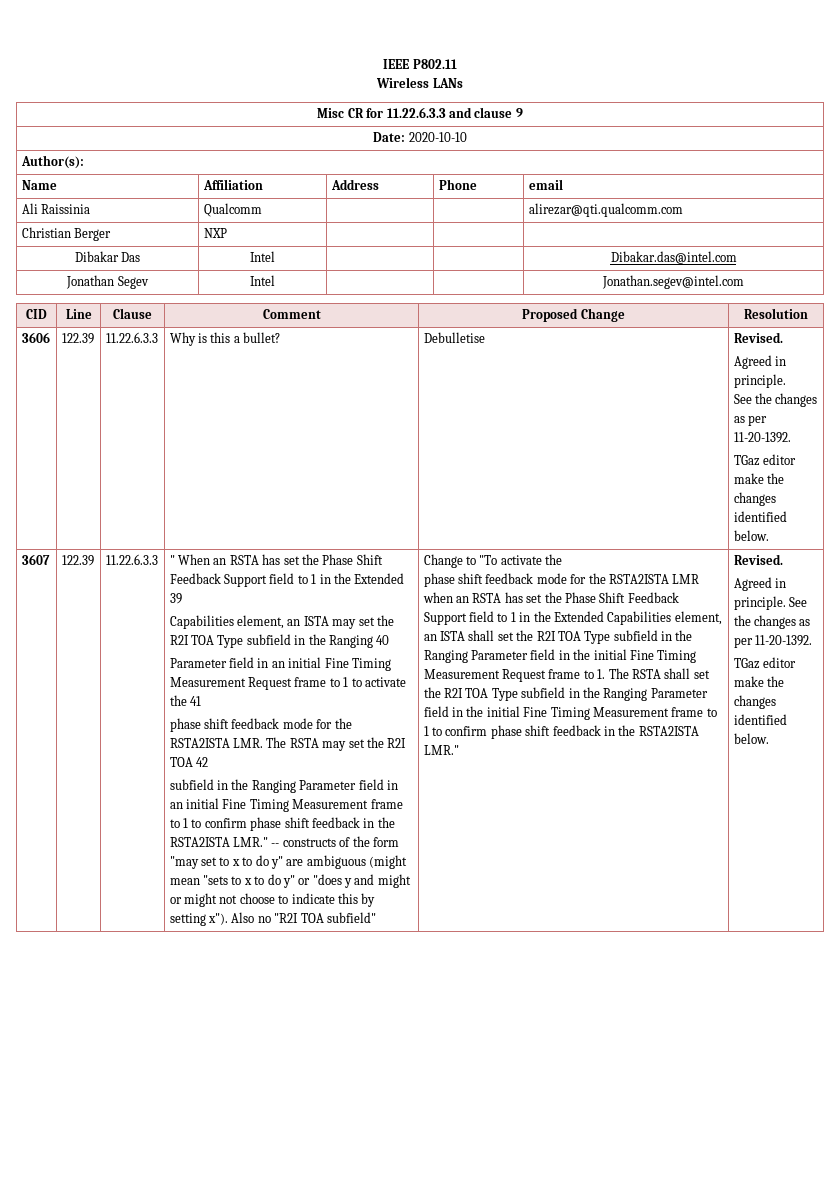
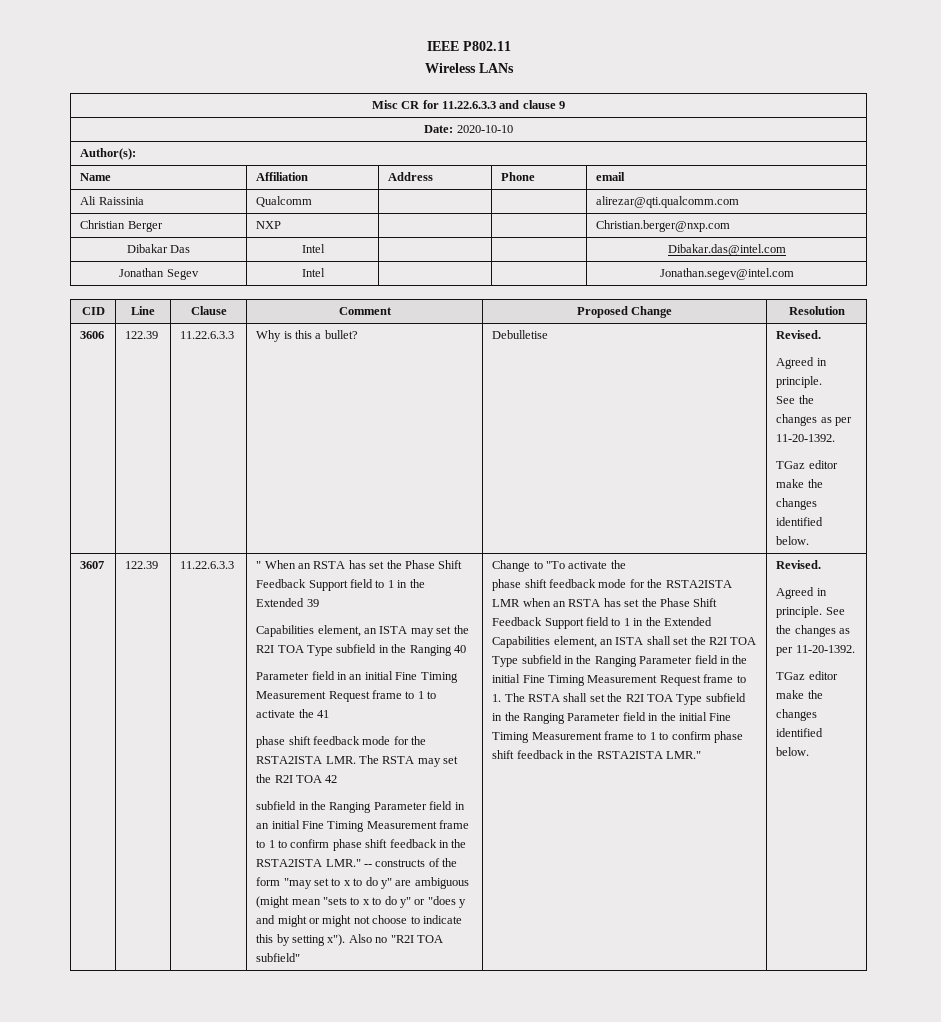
- Christian Berger | NXP | | |
+ Christian Berger | NXP | | | Christian.berger@nxp.com

